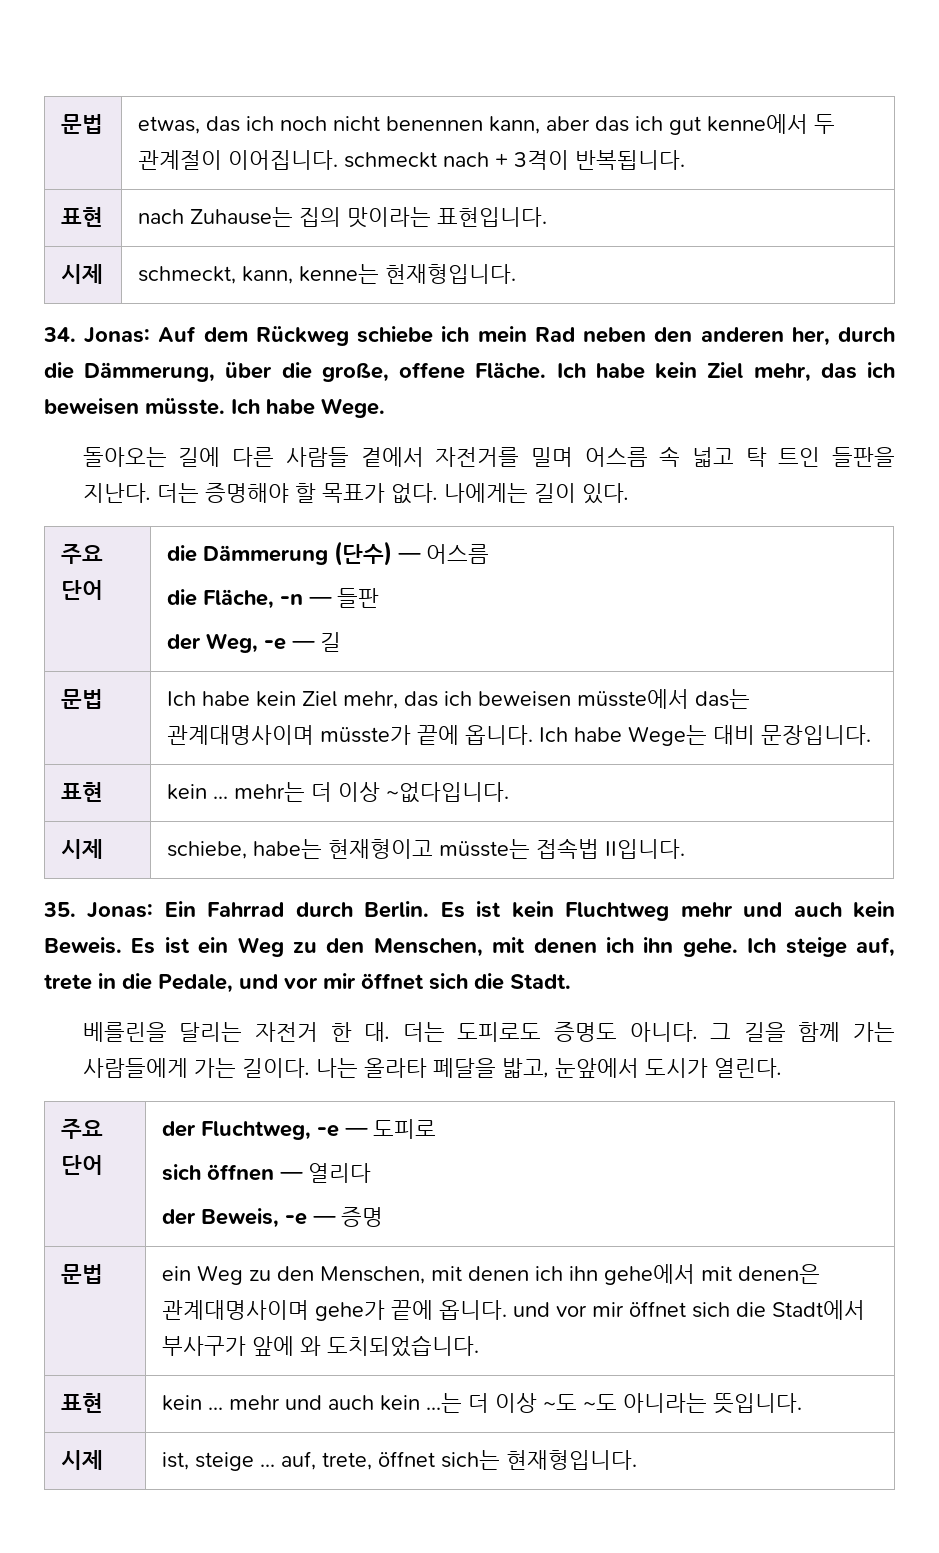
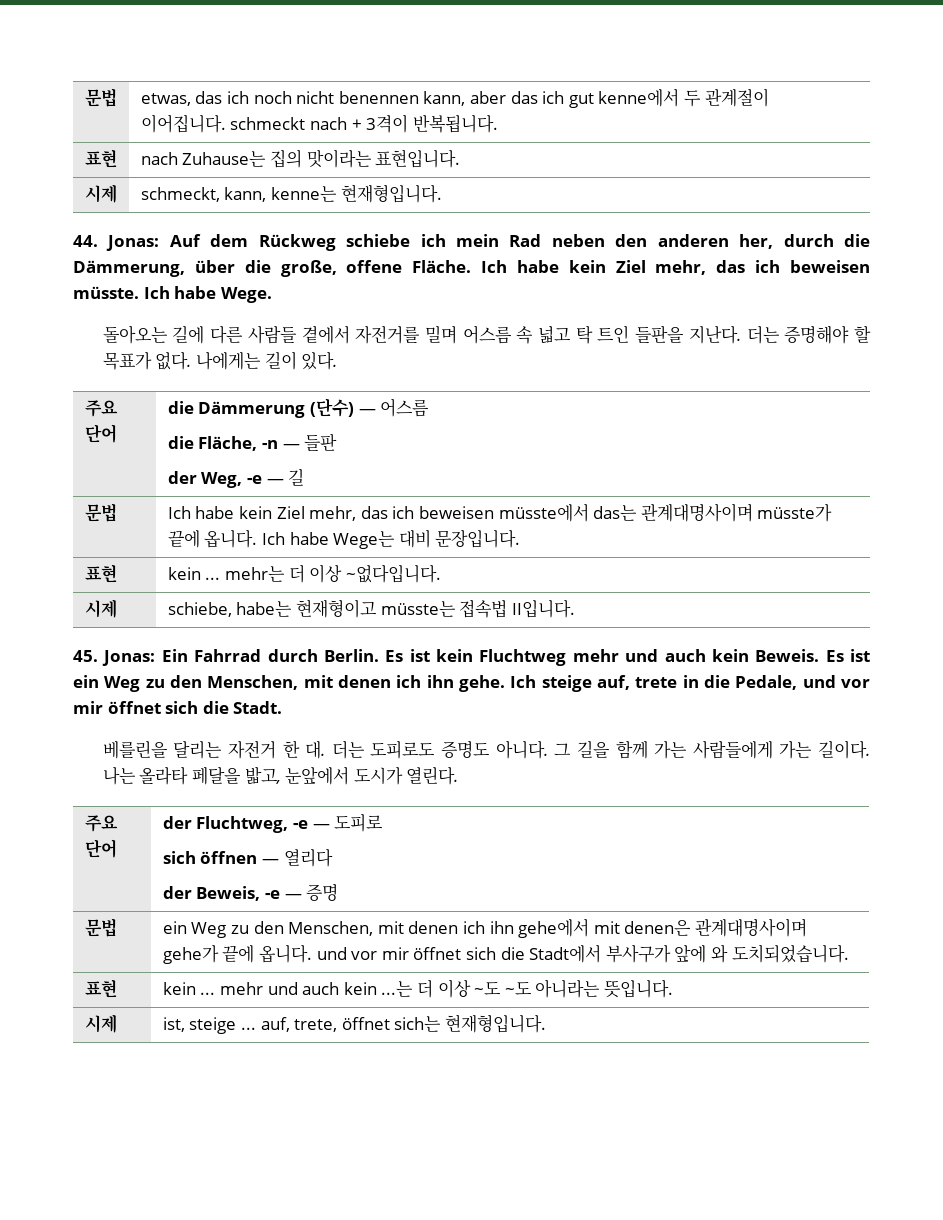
- 34. Jonas: Auf dem Rückweg schiebe ich mein Rad neben den anderen her, durch die Dämmerung, über die große, offene Fläche.
+ 44. Jonas: Auf dem Rückweg schiebe ich mein Rad neben den anderen her, durch die Dämmerung, über die große, offene Fläche.
- 35. Jonas: Ein Fahrrad durch Berlin.
+ 45. Jonas: Ein Fahrrad durch Berlin.

